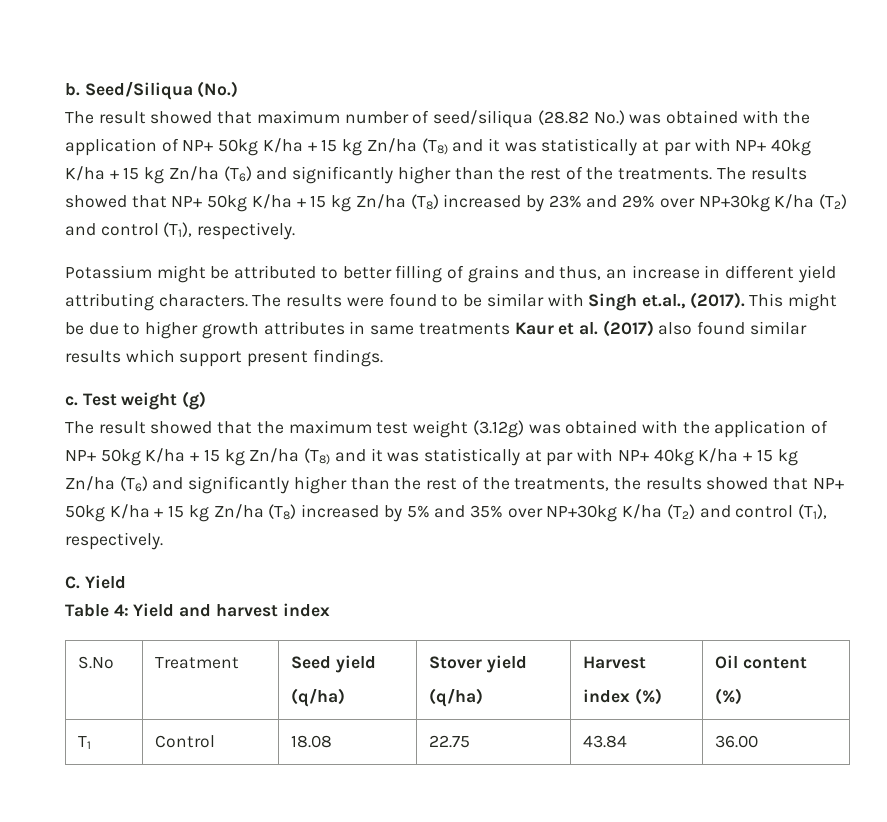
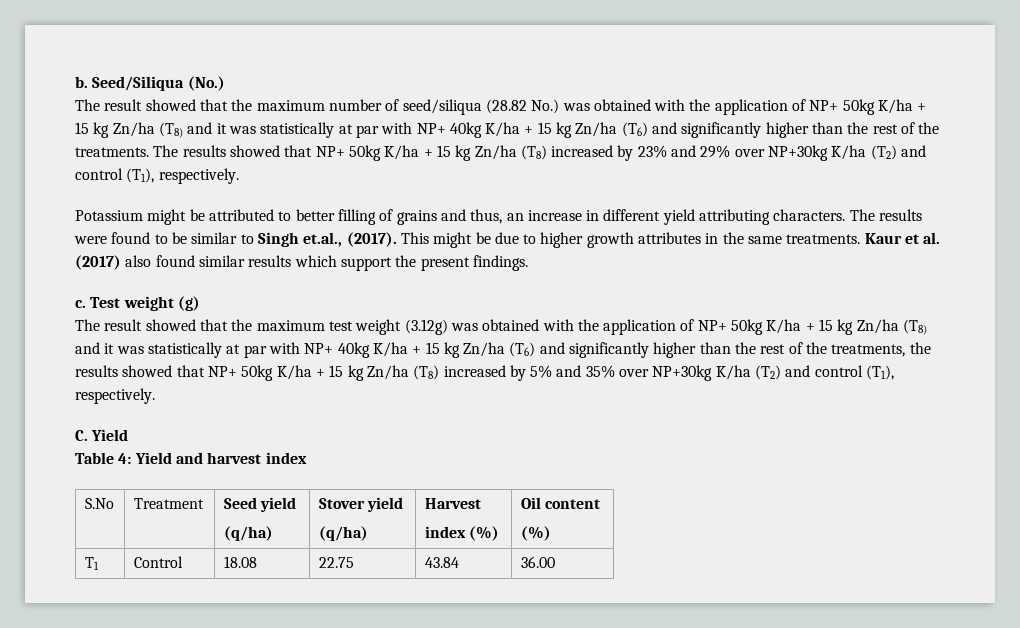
- The result showed that maximum number of seed/siliqua (28.82 No.) was obtained with the application of NP+ 50kg K/ha + 15 kg Zn/ha (T8) and it was statistically at par with NP+ 40kg K/ha + 15 kg Zn/ha (T6) and significantly higher than the rest of the treatments.
+ The result showed that the maximum number of seed/siliqua (28.82 No.) was obtained with the application of NP+ 50kg K/ha + 15 kg Zn/ha (T8) and it was statistically at par with NP+ 40kg K/ha + 15 kg Zn/ha (T6) and significantly higher than the rest of the treatments.
- The results were found to be similar with Singh et.al., (2017).
+ The results were found to be similar to Singh et.al., (2017).
- This might be due to higher growth attributes in same treatments Kaur et al. (2017) also found similar results which support present findings.
+ This might be due to higher growth attributes in the same treatments. Kaur et al. (2017) also found similar results which support the present findings.

